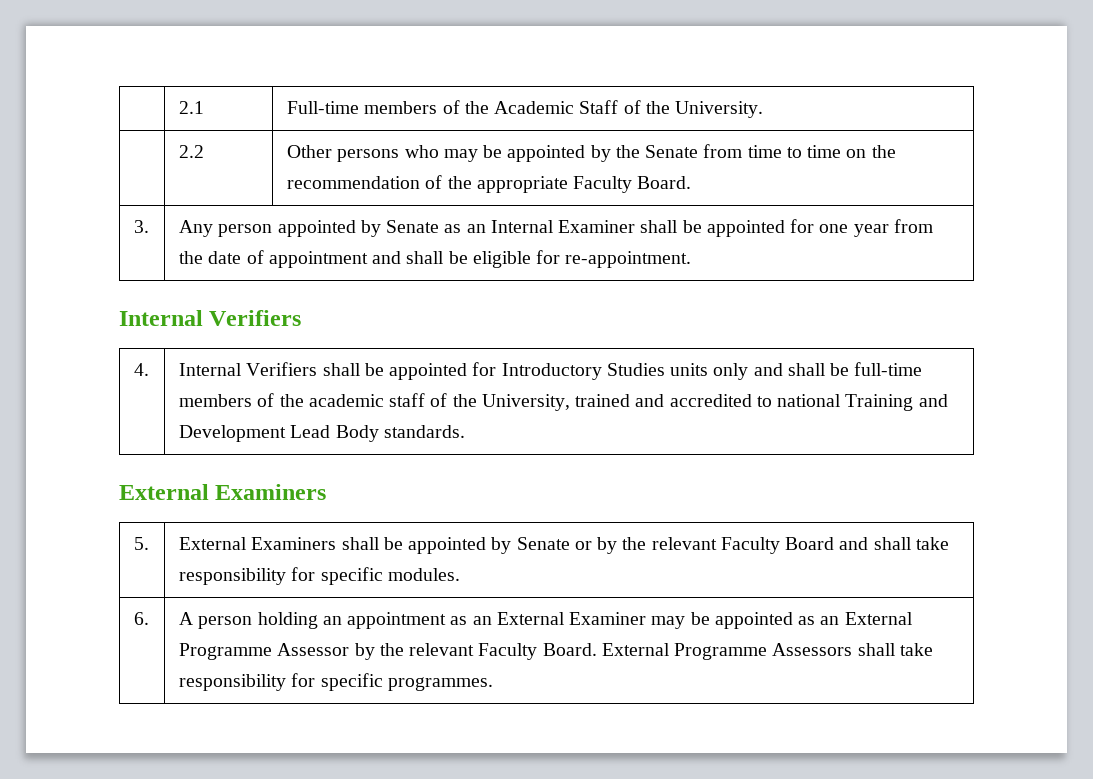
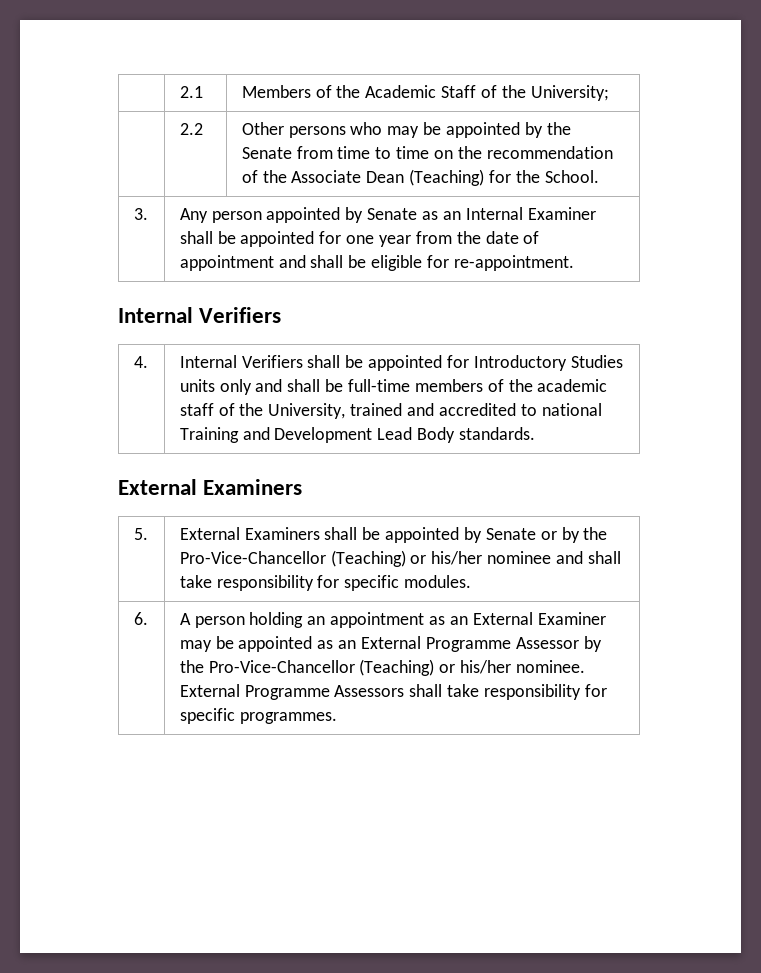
- | 2.1 | Full-time members of the Academic Staff of the University.
+ | 2.1 | Members of the Academic Staff of the University;
- | 2.2 | Other persons who may be appointed by the Senate from time to time on the recommendation of the appropriate Faculty Board.
+ | 2.2 | Other persons who may be appointed by the Senate from time to time on the recommendation of the Associate Dean (Teaching) for the School.
- 5. | External Examiners shall be appointed by Senate or by the relevant Faculty Board and shall take responsibility for specific modules.
+ 5. | External Examiners shall be appointed by Senate or by the Pro-Vice-Chancellor (Teaching) or his/her nominee and shall take responsibility for specific modules.
- 6. | A person holding an appointment as an External Examiner may be appointed as an External Programme Assessor by the relevant Faculty Board. External Programme Assessors shall take responsibility for specific programmes.
+ 6. | A person holding an appointment as an External Examiner may be appointed as an External Programme Assessor by the Pro-Vice-Chancellor (Teaching) or his/her nominee. External Programme Assessors shall take responsibility for specific programmes.

